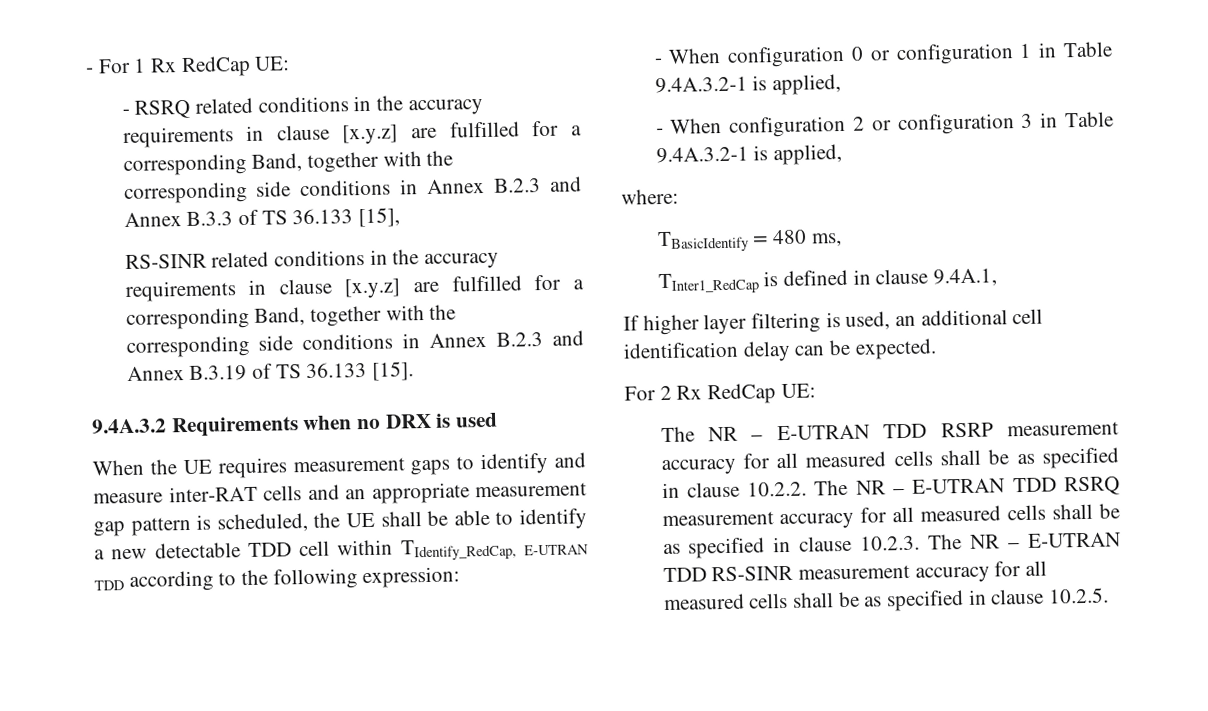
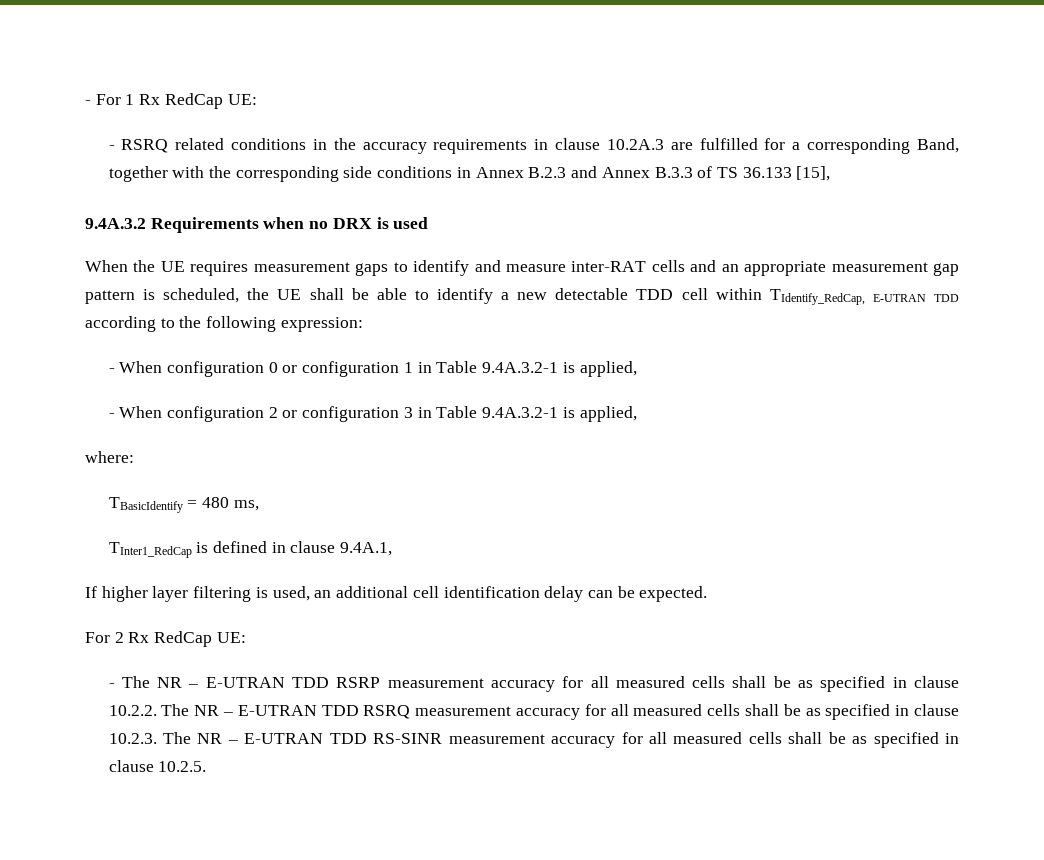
- - RSRQ related conditions in the accuracy requirements in clause [x.y.z] are fulfilled for a corresponding Band, together with the corresponding side conditions in Annex B.2.3 and Annex B.3.3 of TS 36.133 [15],
+ - RSRQ related conditions in the accuracy requirements in clause 10.2A.3 are fulfilled for a corresponding Band, together with the corresponding side conditions in Annex B.2.3 and Annex B.3.3 of TS 36.133 [15],
- RS-SINR related conditions in the accuracy requirements in clause [x.y.z] are fulfilled for a corresponding Band, together with the corresponding side conditions in Annex B.2.3 and Annex B.3.19 of TS 36.133 [15].
- The NR – E-UTRAN TDD RSRP measurement accuracy for all measured cells shall be as specified in clause 10.2.2. The NR – E-UTRAN TDD RSRQ measurement accuracy for all measured cells shall be as specified in clause 10.2.3. The NR – E-UTRAN TDD RS-SINR measurement accuracy for all measured cells shall be as specified in clause 10.2.5.
+ - The NR – E-UTRAN TDD RSRP measurement accuracy for all measured cells shall be as specified in clause 10.2.2. The NR – E-UTRAN TDD RSRQ measurement accuracy for all measured cells shall be as specified in clause 10.2.3. The NR – E-UTRAN TDD RS-SINR measurement accuracy for all measured cells shall be as specified in clause 10.2.5.

